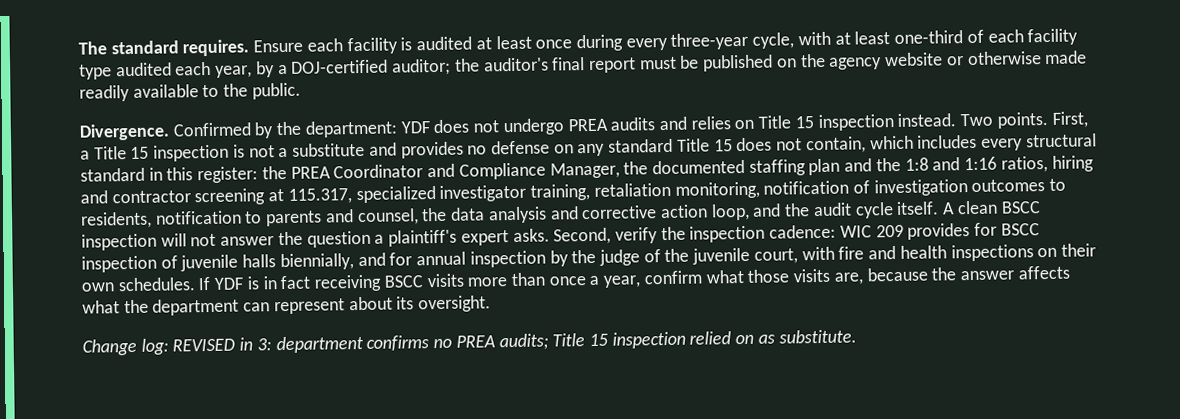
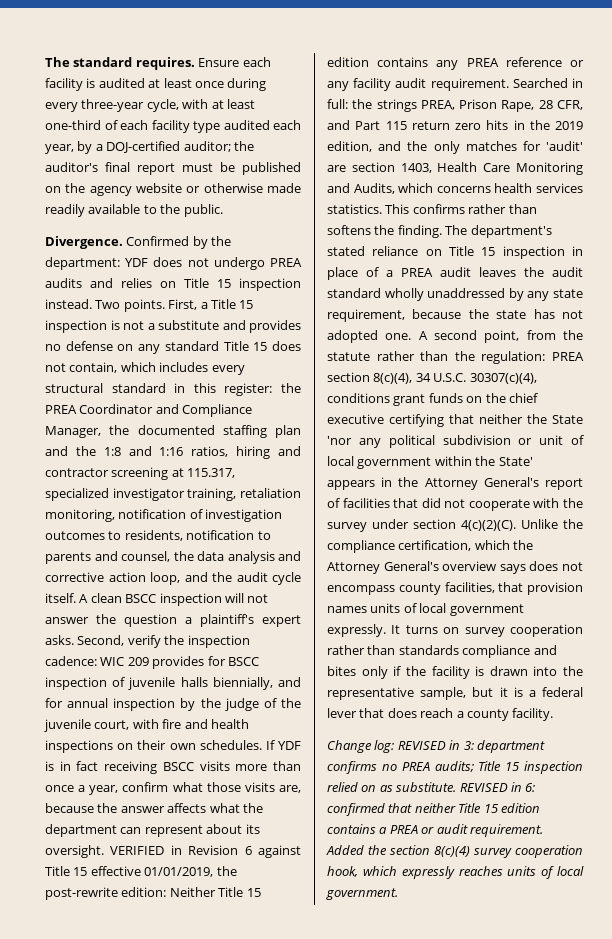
+ VERIFIED in Revision 6 against Title 15 effective 01/01/2019, the post-rewrite edition: Neither Title 15 edition contains any PREA reference or any facility audit requirement. Searched in full: the strings PREA, Prison Rape, 28 CFR, and Part 115 return zero hits in the 2019 edition, and the only matches for 'audit' are section 1403, Health Care Monitoring and Audits, which concerns health services statistics. This confirms rather than softens the finding. The department's stated reliance on Title 15 inspection in place of a PREA audit leaves the audit standard wholly unaddressed by any state requirement, because the state has not adopted one. A second point, from the statute rather than the regulation: PREA section 8(c)(4), 34 U.S.C. 30307(c)(4), conditions grant funds on the chief executive certifying that neither the State 'nor any political subdivision or unit of local government within the State' appears in the Attorney General's report of facilities that did not cooperate with the survey under section 4(c)(2)(C). Unlike the compliance certification, which the Attorney General's overview says does not encompass county facilities, that provision names units of local government expressly. It turns on survey cooperation rather than standards compliance and bites only if the facility is drawn into the representative sample, but it is a federal lever that does reach a county facility.
+ REVISED in 6: confirmed that neither Title 15 edition contains a PREA or audit requirement. Added the section 8(c)(4) survey cooperation hook, which expressly reaches units of local government.

